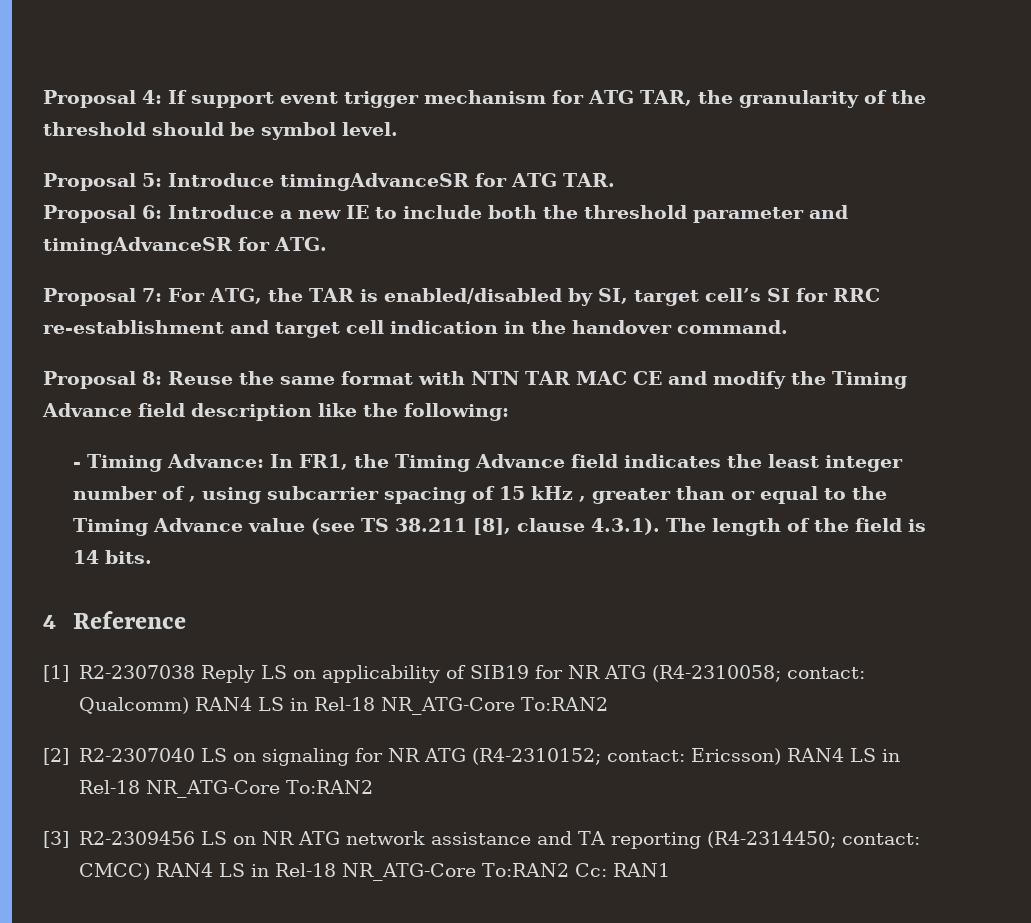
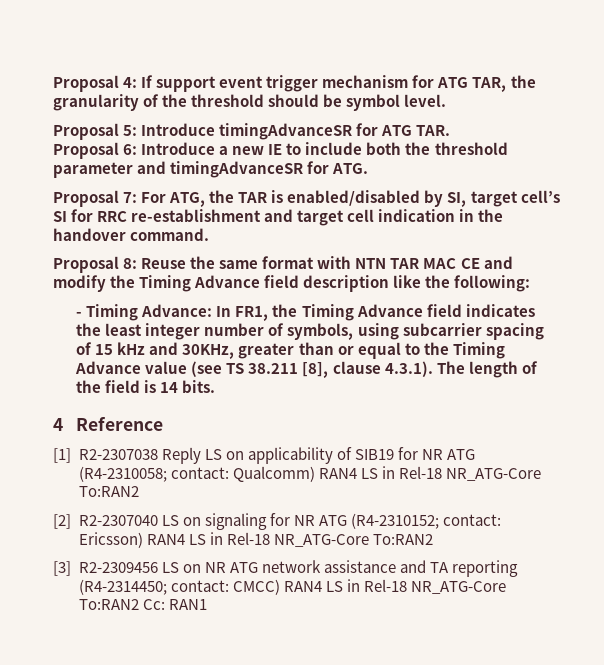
- - Timing Advance: In FR1, the Timing Advance field indicates the least integer number of , using subcarrier spacing of 15 kHz , greater than or equal to the Timing Advance value (see TS 38.211 [8], clause 4.3.1). The length of the field is 14 bits.
+ - Timing Advance: In FR1, the Timing Advance field indicates the least integer number of symbols, using subcarrier spacing of 15 kHz and 30KHz, greater than or equal to the Timing Advance value (see TS 38.211 [8], clause 4.3.1). The length of the field is 14 bits.

